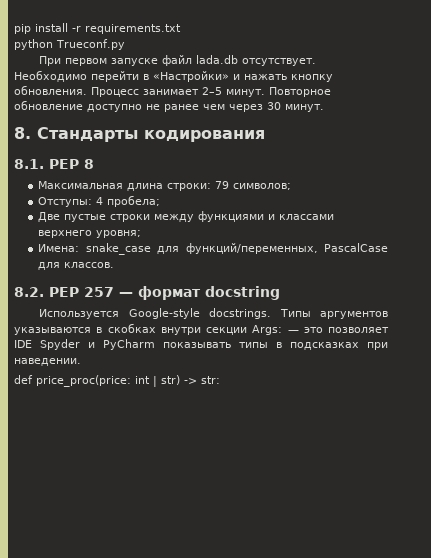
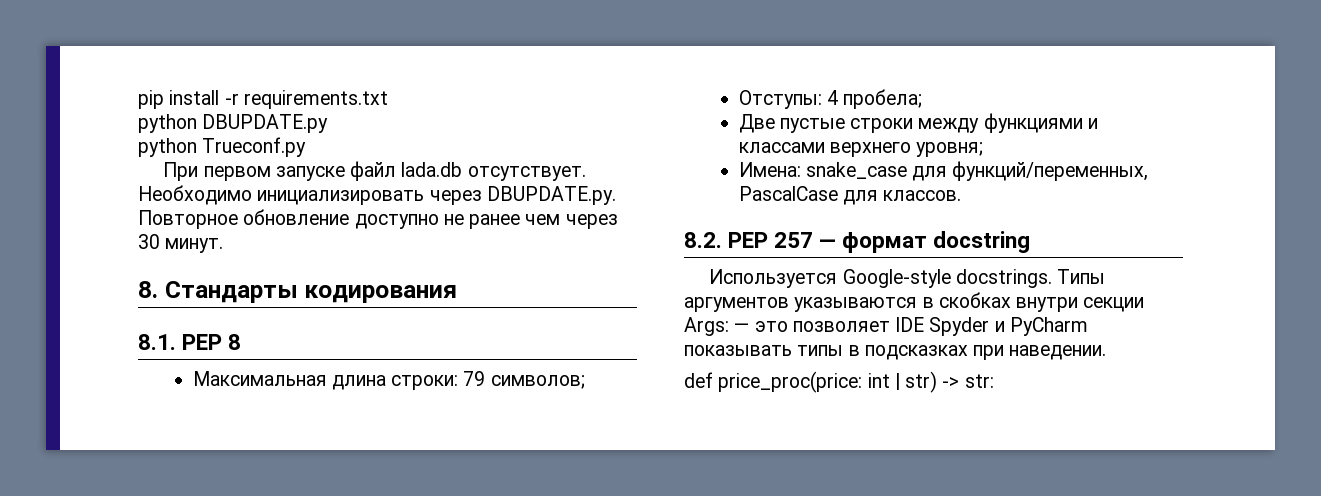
+ python DBUPDATE.py
- Необходимо перейти в «Настройки» и нажать кнопку обновления. Процесс занимает 2–5 минут. Повторное обновление доступно не ранее чем через 30 минут.
+ Необходимо инициализировать через DBUPDATE.py. Повторное обновление доступно не ранее чем через 30 минут.

